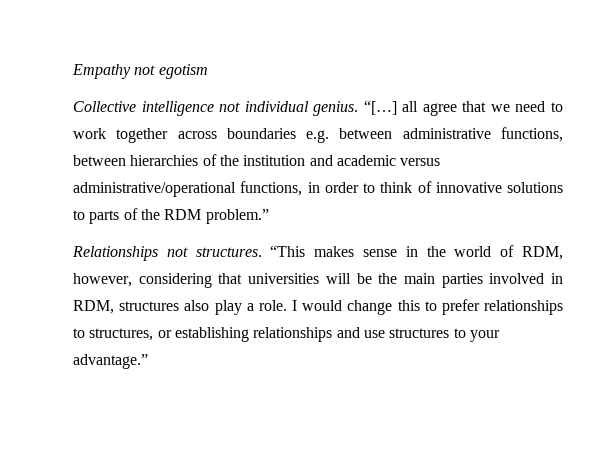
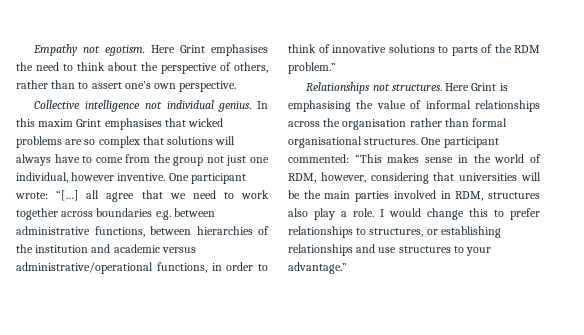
- Empathy not egotism
+ Empathy not egotism. Here Grint emphasises the need to think about the perspective of others, rather than to assert one’s own perspective.
- “[…] all agree that we need to work together across boundaries e.g. between administrative functions, between hierarchies of the institution and academic versus administrative/operational functions, in order to think of innovative solutions to parts of the RDM problem.”
+ In this maxim Grint emphasises that wicked problems are so complex that solutions will always have to come from the group not just one individual, however inventive. One participant wrote: “[…] all agree that we need to work together across boundaries e.g. between administrative functions, between hierarchies of the institution and academic versus administrative/operational functions, in order to think of innovative solutions to parts of the RDM problem.”
- “This makes sense in the world of RDM, however, considering that universities will be the main parties involved in RDM, structures also play a role.
+ Here Grint is emphasising the value of informal relationships across the organisation rather than formal organisational structures. One participant commented: “This makes sense in the world of RDM, however, considering that universities will be the main parties involved in RDM, structures also play a role.

